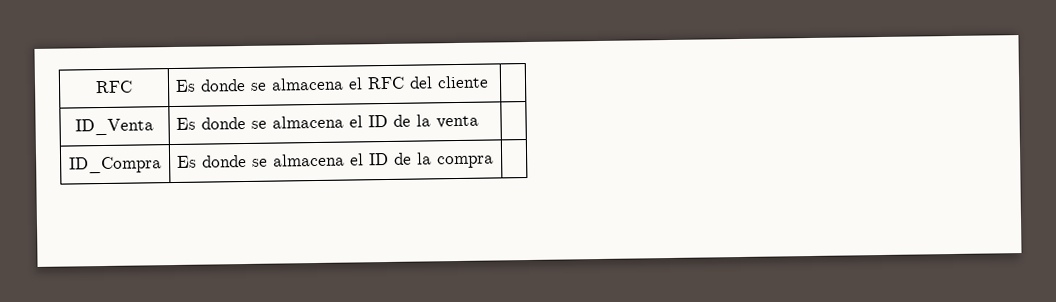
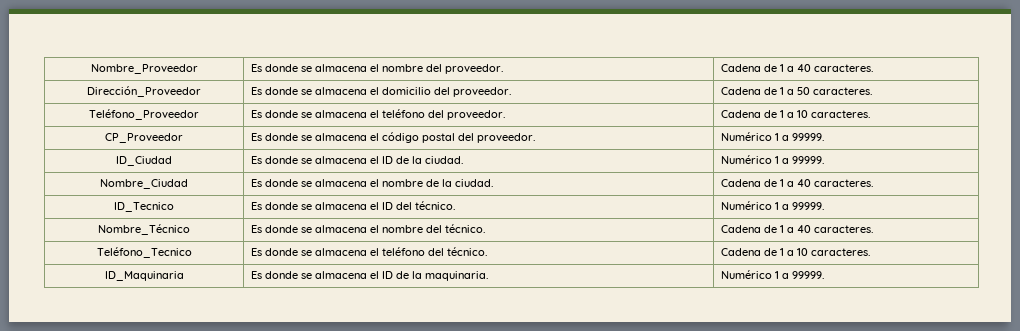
- RFC | Es donde se almacena el RFC del cliente |
- ID_Venta | Es donde se almacena el ID de la venta |
- ID_Compra | Es donde se almacena el ID de la compra |
+ Nombre_Proveedor | Es donde se almacena el nombre del proveedor. | Cadena de 1 a 40 caracteres.
+ Dirección_Proveedor | Es donde se almacena el domicilio del proveedor. | Cadena de 1 a 50 caracteres.
+ Teléfono_Proveedor | Es donde se almacena el teléfono del proveedor. | Cadena de 1 a 10 caracteres.
+ CP_Proveedor | Es donde se almacena el código postal del proveedor. | Numérico 1 a 99999.
+ ID_Ciudad | Es donde se almacena el ID de la ciudad. | Numérico 1 a 99999.
+ Nombre_Ciudad | Es donde se almacena el nombre de la ciudad. | Cadena de 1 a 40 caracteres.
+ ID_Tecnico | Es donde se almacena el ID del técnico. | Numérico 1 a 99999.
+ Nombre_Técnico | Es donde se almacena el nombre del técnico. | Cadena de 1 a 40 caracteres.
+ Teléfono_Tecnico | Es donde se almacena el teléfono del técnico. | Cadena de 1 a 10 caracteres.
+ ID_Maquinaria | Es donde se almacena el ID de la maquinaria. | Numérico 1 a 99999.

